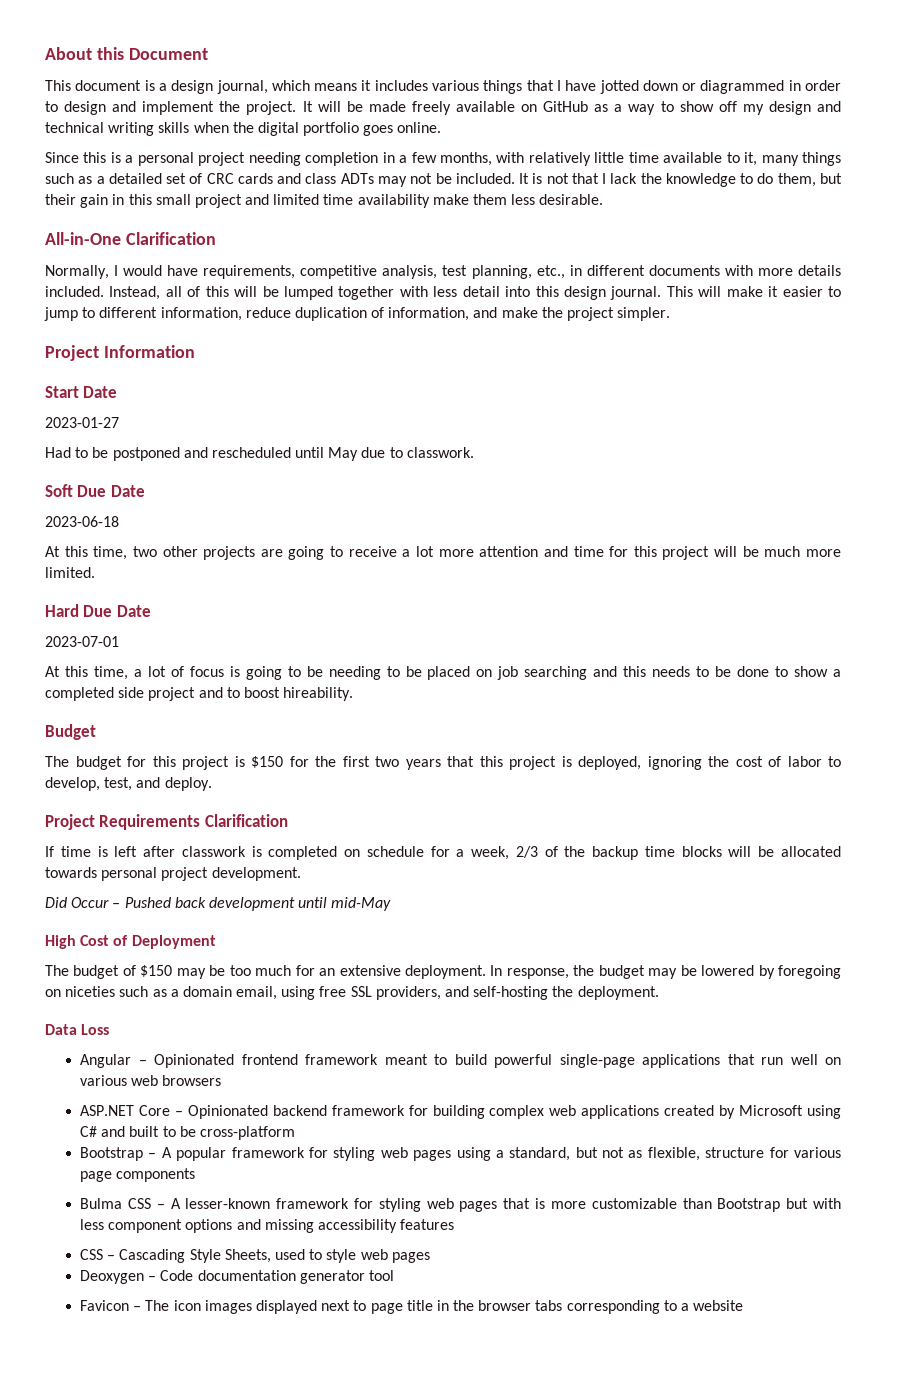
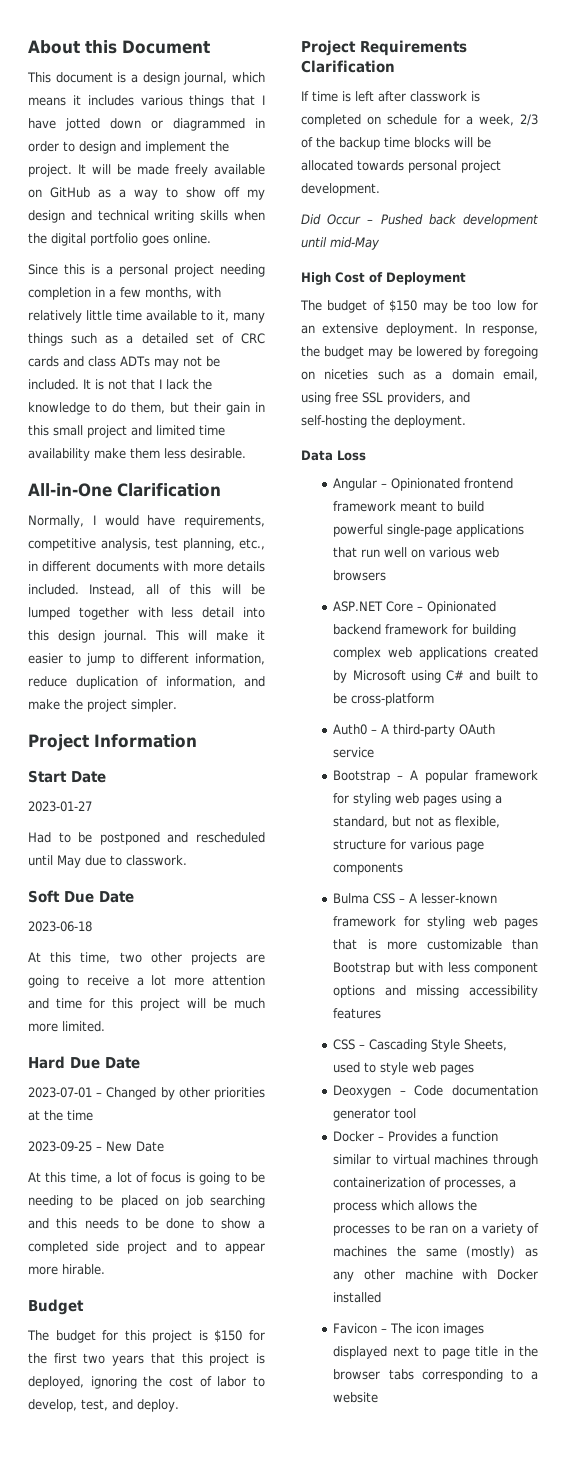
- 2023-07-01
+ 2023-07-01 – Changed by other priorities at the time
+ 2023-09-25 – New Date
- At this time, a lot of focus is going to be needing to be placed on job searching and this needs to be done to show a completed side project and to boost hireability.
+ At this time, a lot of focus is going to be needing to be placed on job searching and this needs to be done to show a completed side project and to appear more hirable.
- The budget of $150 may be too much for an extensive deployment.
+ The budget of $150 may be too low for an extensive deployment.
+ Auth0 – A third-party OAuth service
+ Docker – Provides a function similar to virtual machines through containerization of processes, a process which allows the processes to be ran on a variety of machines the same (mostly) as any other machine with Docker installed

